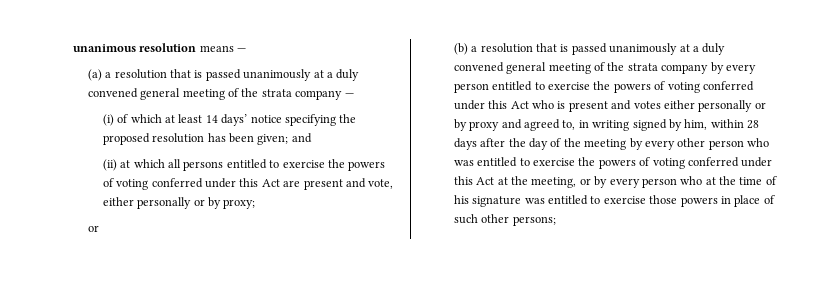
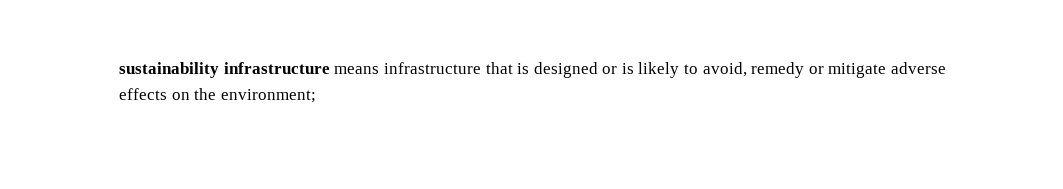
- unanimous resolution means —
- (a) a resolution that is passed unanimously at a duly convened general meeting of the strata company —
- (i) of which at least 14 days’ notice specifying the proposed resolution has been given; and
- (ii) at which all persons entitled to exercise the powers of voting conferred under this Act are present and vote, either personally or by proxy;
- or
- (b) a resolution that is passed unanimously at a duly convened general meeting of the strata company by every person entitled to exercise the powers of voting conferred under this Act who is present and votes either personally or by proxy and agreed to, in writing signed by him, within 28 days after the day of the meeting by every other person who was entitled to exercise the powers of voting conferred under this Act at the meeting, or by every person who at the time of his signature was entitled to exercise those powers in place of such other persons;
+ sustainability infrastructure means infrastructure that is designed or is likely to avoid, remedy or mitigate adverse effects on the environment;

